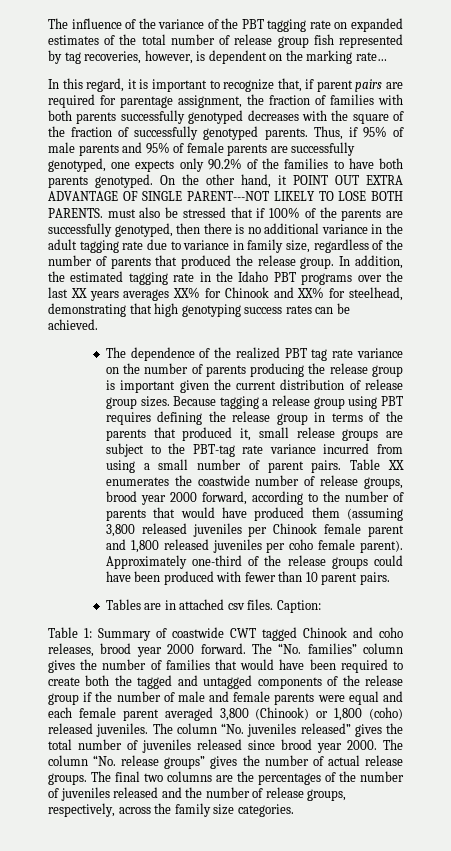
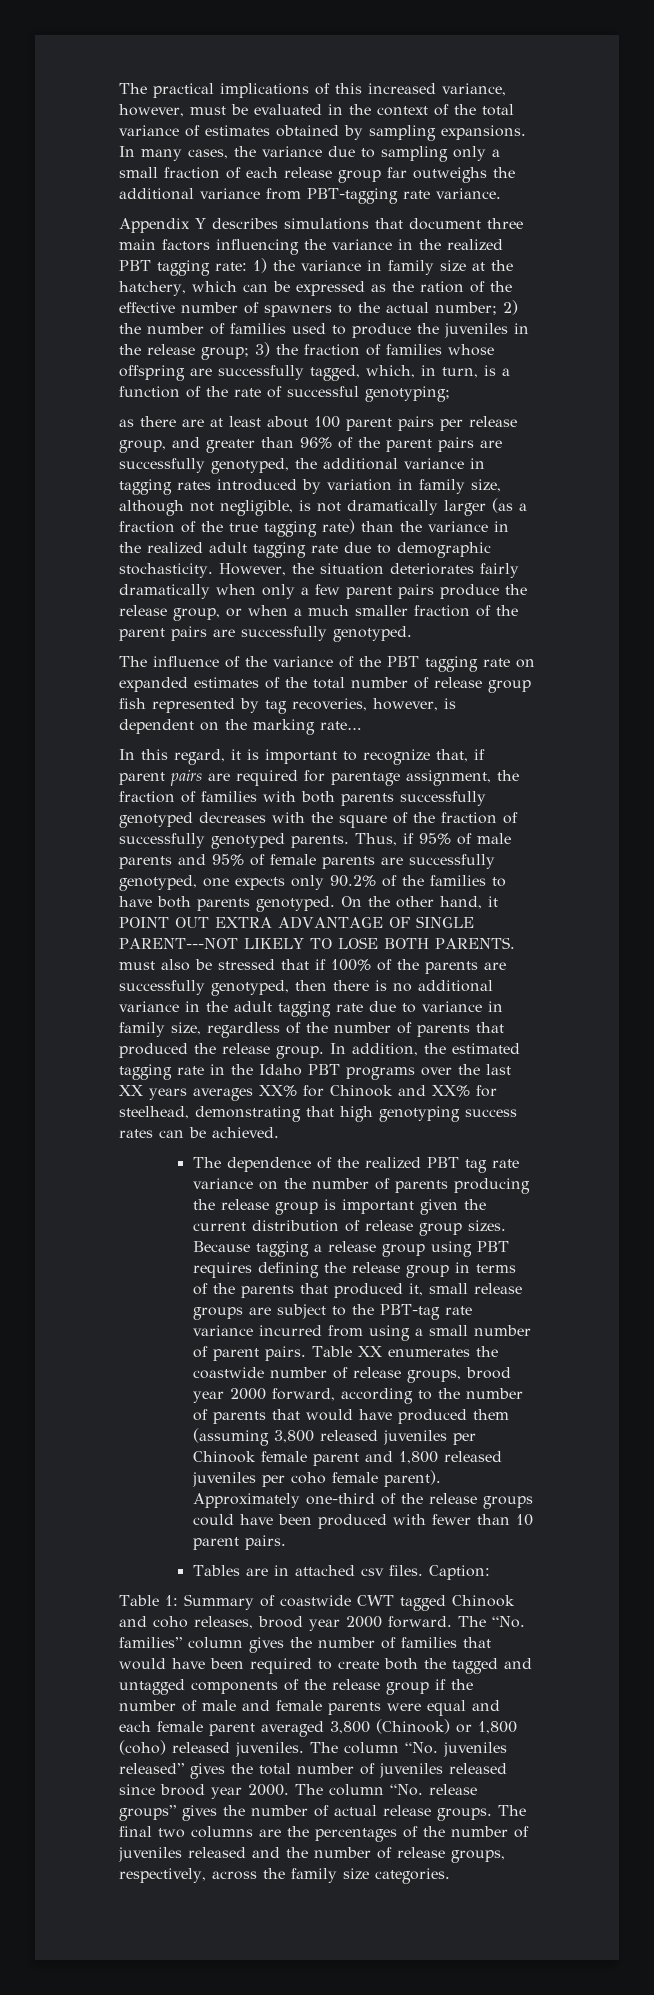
+ The practical implications of this increased variance, however, must be evaluated in the context of the total variance of estimates obtained by sampling expansions. In many cases, the variance due to sampling only a small fraction of each release group far outweighs the additional variance from PBT-tagging rate variance.
+ Appendix Y describes simulations that document three main factors influencing the variance in the realized PBT tagging rate: 1) the variance in family size at the hatchery, which can be expressed as the ration of the effective number of spawners to the actual number; 2) the number of families used to produce the juveniles in the release group; 3) the fraction of families whose offspring are successfully tagged, which, in turn, is a function of the rate of successful genotyping;
+ as there are at least about 100 parent pairs per release group, and greater than 96% of the parent pairs are successfully genotyped, the additional variance in tagging rates introduced by variation in family size, although not negligible, is not dramatically larger (as a fraction of the true tagging rate) than the variance in the realized adult tagging rate due to demographic stochasticity. However, the situation deteriorates fairly dramatically when only a few parent pairs produce the release group, or when a much smaller fraction of the parent pairs are successfully genotyped.

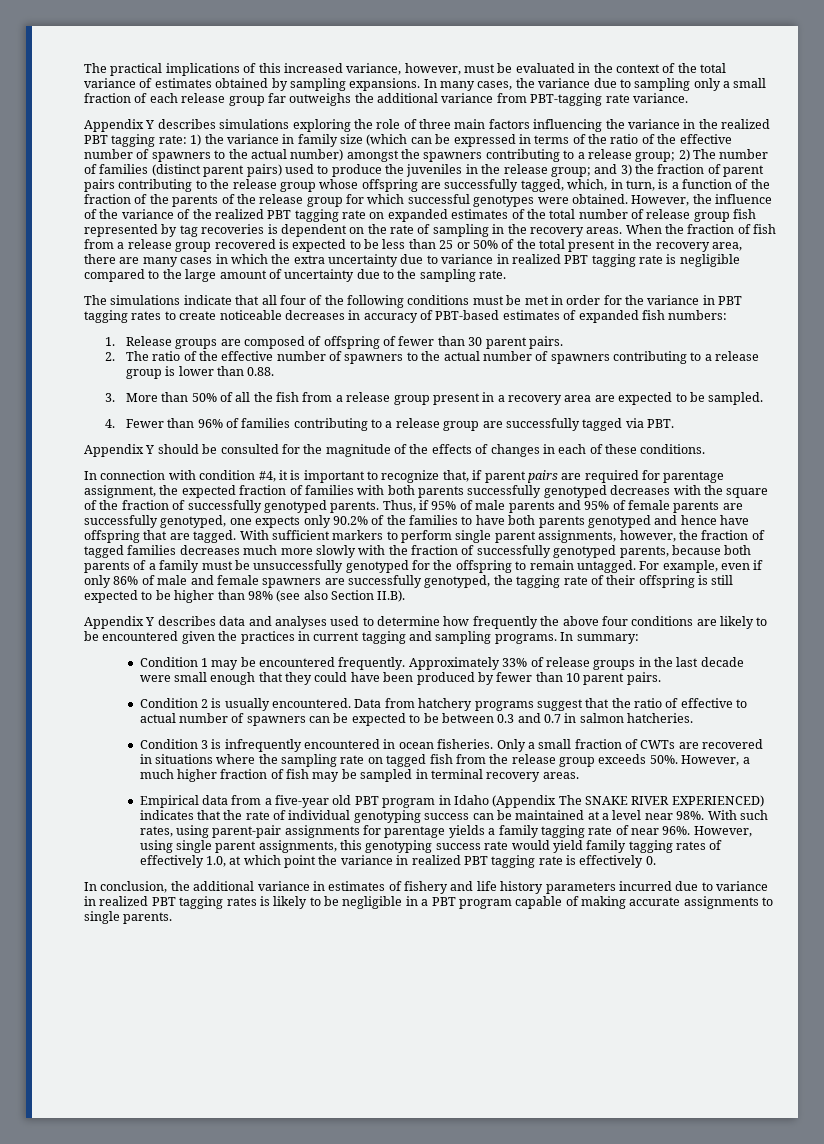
- Appendix Y describes simulations that document three main factors influencing the variance in the realized PBT tagging rate:
+ Appendix Y describes simulations exploring the role of three main factors influencing the variance in the realized PBT tagging rate:
- 1) the variance in family size at the hatchery, which can be expressed as the ration of the effective number of spawners to the actual number; 2) the number of families used to produce the juveniles in the release group;
+ 1) the variance in family size (which can be expressed in terms of the ratio of the effective number of spawners to the actual number) amongst the spawners contributing to a release group; 2) The number of families (distinct parent pairs) used to produce the juveniles in the release group;
- 3) the fraction of families whose offspring are successfully tagged, which, in turn, is a function of the rate of successful genotyping;
- as there are at least about 100 parent pairs per release group, and greater than 96% of the parent pairs are successfully genotyped, the additional variance in tagging rates introduced by variation in family size, although not negligible, is not dramatically larger (as a fraction of the true tagging rate) than the variance in the realized adult tagging rate due to demographic stochasticity. However, the situation deteriorates fairly dramatically when only a few parent pairs produce the release group, or when a much smaller fraction of the parent pairs are successfully genotyped.
- The influence of the variance of the PBT tagging rate on expanded estimates of the total number of release group fish represented by tag recoveries, however, is dependent on the marking rate…
- In this regard, it is important to recognize that, if parent pairs are required for parentage assignment, the fraction of families with both parents successfully genotyped decreases with the square of the fraction of successfully genotyped parents.
+ and 3) the fraction of parent pairs contributing to the release group whose offspring are successfully tagged, which, in turn, is a function of the fraction of the parents of the release group for which successful genotypes were obtained. However, the influence of the variance of the realized PBT tagging rate on expanded estimates of the total number of release group fish represented by tag recoveries is dependent on the rate of sampling in the recovery areas. When the fraction of fish from a release group recovered is expected to be less than 25 or 50% of the total present in the recovery area, there are many cases in which the extra uncertainty due to variance in realized PBT tagging rate is negligible compared to the large amount of uncertainty due to the sampling rate.
+ The simulations indicate that all four of the following conditions must be met in order for the variance in PBT tagging rates to create noticeable decreases in accuracy of PBT-based estimates of expanded fish numbers:
+ 1. Release groups are composed of offspring of fewer than 30 parent pairs.
+ 2. The ratio of the effective number of spawners to the actual number of spawners contributing to a release group is lower than 0.88.
+ 3. More than 50% of all the fish from a release group present in a recovery area are expected to be sampled.
+ 4. Fewer than 96% of families contributing to a release group are successfully tagged via PBT.
+ Appendix Y should be consulted for the magnitude of the effects of changes in each of these conditions.
+ In connection with condition #4, it is important to recognize that, if parent pairs are required for parentage assignment, the expected fraction of families with both parents successfully genotyped decreases with the square of the fraction of successfully genotyped parents.
- Thus, if 95% of male parents and 95% of female parents are successfully genotyped, one expects only 90.2% of the families to have both parents genotyped. On the other hand, it POINT OUT EXTRA ADVANTAGE OF SINGLE PARENT---NOT LIKELY TO LOSE BOTH PARENTS. must also be stressed that if 100% of the parents are successfully genotyped, then there is no additional variance in the adult tagging rate due to variance in family size, regardless of the number of parents that produced the release group. In addition, the estimated tagging rate in the Idaho PBT programs over the last XX years averages XX% for Chinook and XX% for steelhead, demonstrating that high genotyping success rates can be achieved.
- The dependence of the realized PBT tag rate variance on the number of parents producing the release group is important given the current distribution of release group sizes. Because tagging a release group using PBT requires defining the release group in terms of the parents that produced it, small release groups are subject to the PBT-tag rate variance incurred from using a small number of parent pairs. Table XX enumerates the coastwide number of release groups, brood year 2000 forward, according to the number of parents that would have produced them (assuming 3,800 released juveniles per Chinook female parent and 1,800 released juveniles per coho female parent). Approximately one-third of the release groups could have been produced with fewer than 10 parent pairs.
+ Thus, if 95% of male parents and 95% of female parents are successfully genotyped, one expects only 90.2% of the families to have both parents genotyped and hence have offspring that are tagged. With sufficient markers to perform single parent assignments, however, the fraction of tagged families decreases much more slowly with the fraction of successfully genotyped parents, because both parents of a family must be unsuccessfully genotyped for the offspring to remain untagged. For example, even if only 86% of male and female spawners are successfully genotyped, the tagging rate of their offspring is still expected to be higher than 98% (see also Section II.B).
+ Appendix Y describes data and analyses used to determine how frequently the above four conditions are likely to be encountered given the practices in current tagging and sampling programs. In summary:
+ Condition 1 may be encountered frequently. Approximately 33% of release groups in the last decade were small enough that they could have been produced by fewer than 10 parent pairs.
- Tables are in attached csv files. Caption:
- Table 1: Summary of coastwide CWT tagged Chinook and coho releases, brood year 2000 forward. The “No. families” column gives the number of families that would have been required to create both the tagged and untagged components of the release group if the number of male and female parents were equal and each female parent averaged 3,800 (Chinook) or 1,800 (coho) released juveniles. The column “No. juveniles released” gives the total number of juveniles released since brood year 2000. The column “No. release groups” gives the number of actual release groups. The final two columns are the percentages of the number of juveniles released and the number of release groups, respectively, across the family size categories.
+ Condition 2 is usually encountered. Data from hatchery programs suggest that the ratio of effective to actual number of spawners can be expected to be between 0.3 and 0.7 in salmon hatcheries.
+ Condition 3 is infrequently encountered in ocean fisheries. Only a small fraction of CWTs are recovered in situations where the sampling rate on tagged fish from the release group exceeds 50%. However, a much higher fraction of fish may be sampled in terminal recovery areas.
+ Empirical data from a five-year old PBT program in Idaho (Appendix The SNAKE RIVER EXPERIENCED) indicates that the rate of individual genotyping success can be maintained at a level near 98%. With such rates, using parent-pair assignments for parentage yields a family tagging rate of near 96%. However, using single parent assignments, this genotyping success rate would yield family tagging rates of effectively 1.0, at which point the variance in realized PBT tagging rate is effectively 0.
+ In conclusion, the additional variance in estimates of fishery and life history parameters incurred due to variance in realized PBT tagging rates is likely to be negligible in a PBT program capable of making accurate assignments to single parents.

